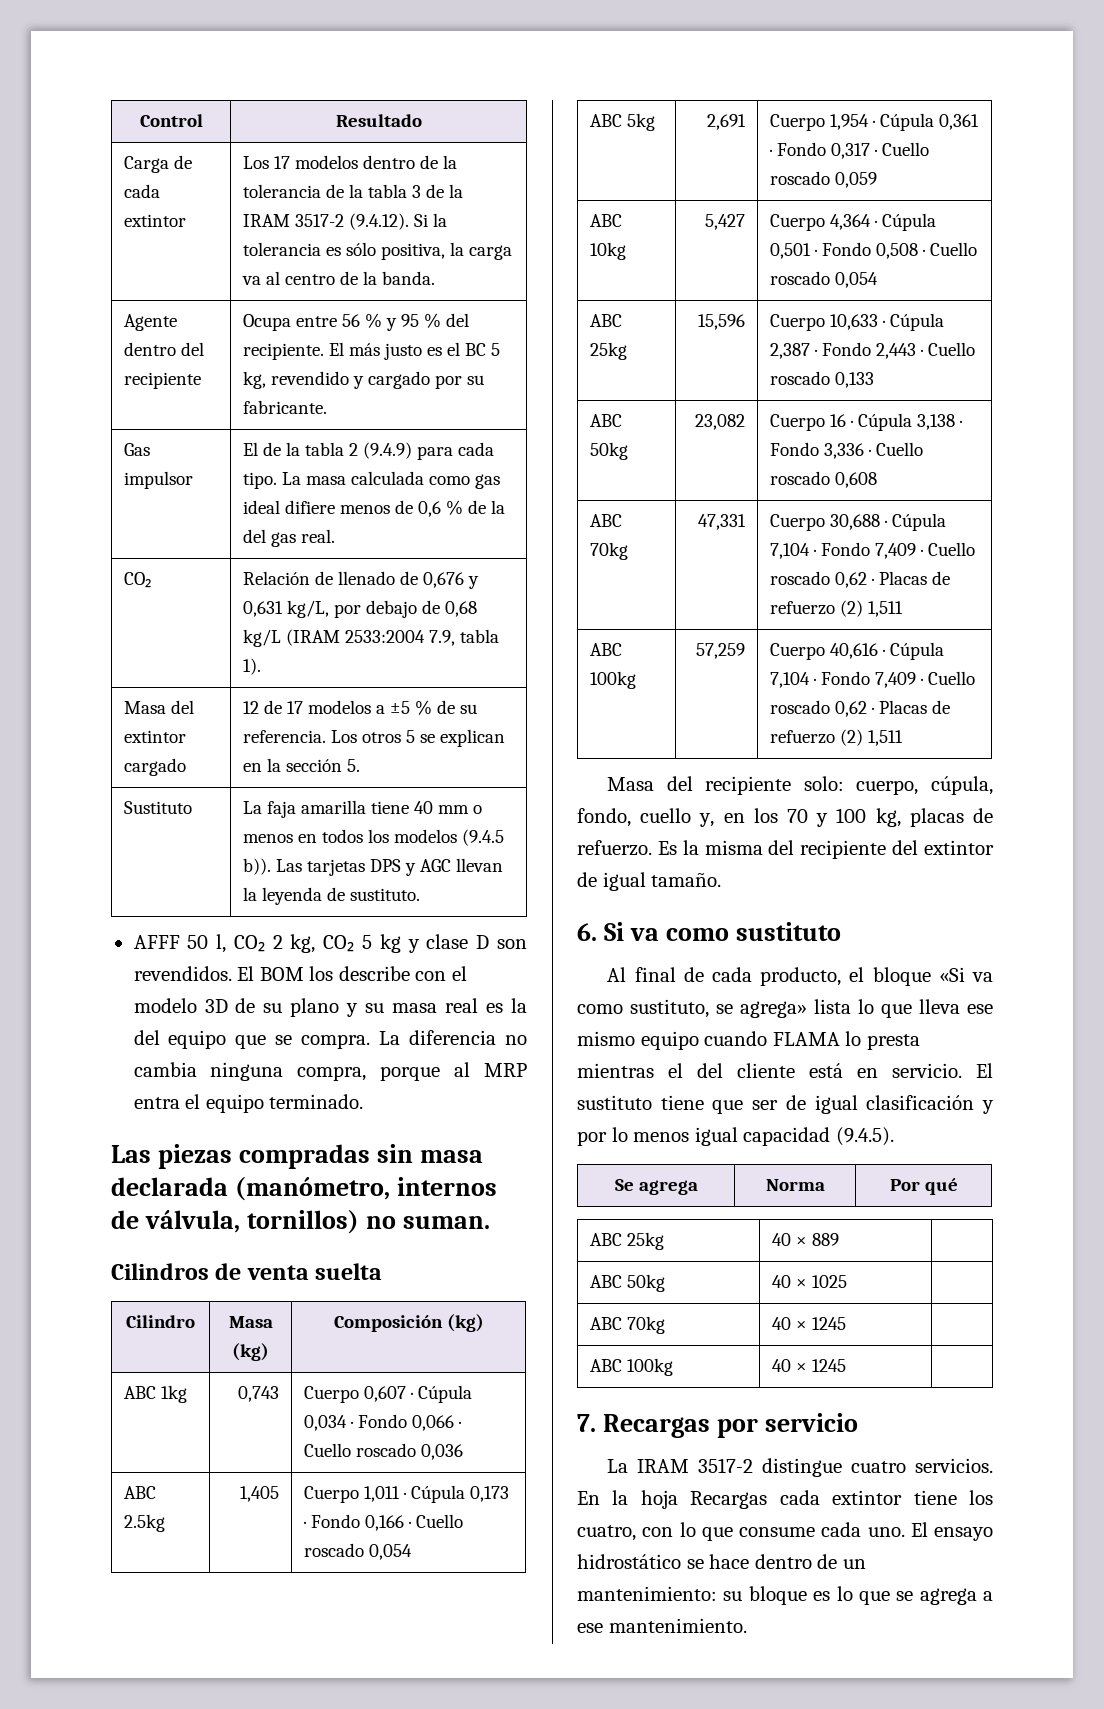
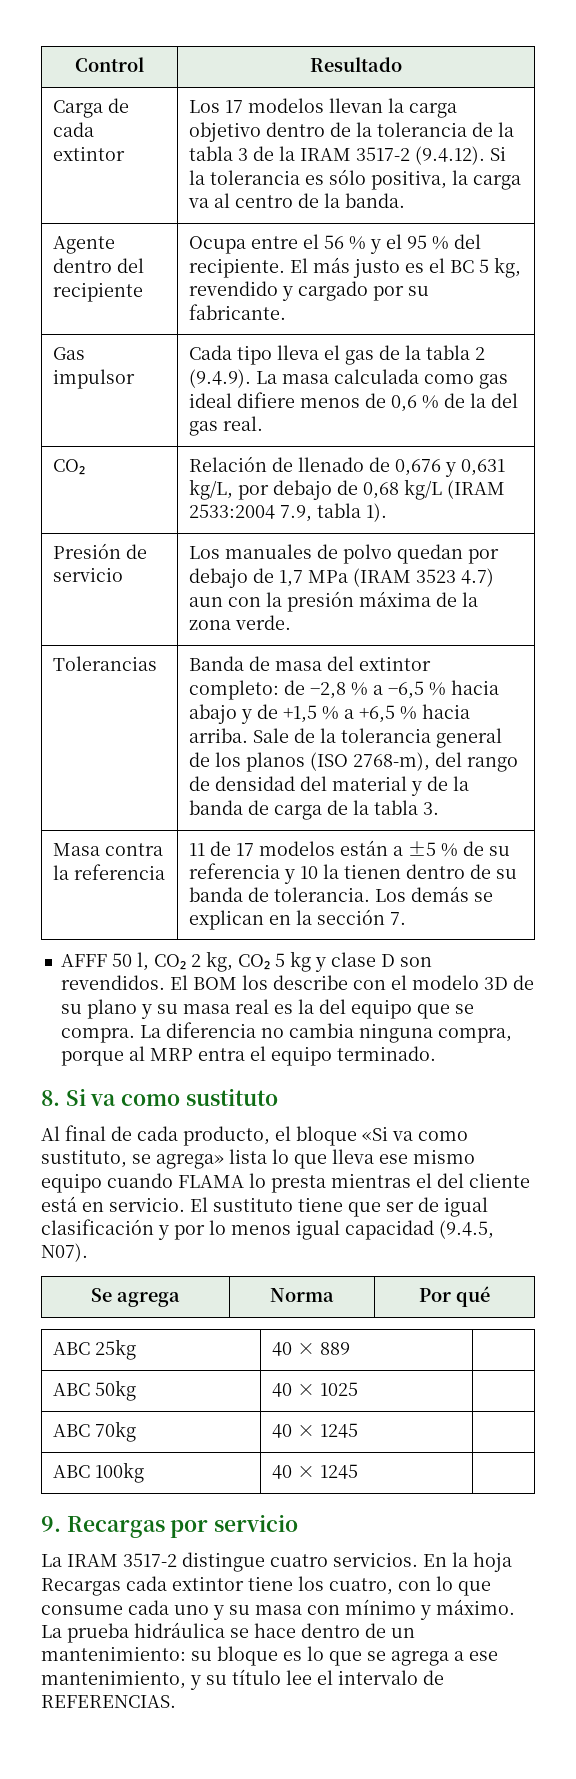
- Carga de cada extintor | Los 17 modelos dentro de la tolerancia de la tabla 3 de la IRAM 3517-2 (9.4.12). Si la tolerancia es sólo positiva, la carga va al centro de la banda.
+ Carga de cada extintor | Los 17 modelos llevan la carga objetivo dentro de la tolerancia de la tabla 3 de la IRAM 3517-2 (9.4.12). Si la tolerancia es sólo positiva, la carga va al centro de la banda.
- Agente dentro del recipiente | Ocupa entre 56 % y 95 % del recipiente. El más justo es el BC 5 kg, revendido y cargado por su fabricante.
+ Agente dentro del recipiente | Ocupa entre el 56 % y el 95 % del recipiente. El más justo es el BC 5 kg, revendido y cargado por su fabricante.
- Gas impulsor | El de la tabla 2 (9.4.9) para cada tipo. La masa calculada como gas ideal difiere menos de 0,6 % de la del gas real.
+ Gas impulsor | Cada tipo lleva el gas de la tabla 2 (9.4.9). La masa calculada como gas ideal difiere menos de 0,6 % de la del gas real.
- Masa del extintor cargado | 12 de 17 modelos a ±5 % de su referencia. Los otros 5 se explican en la sección 5.
- Sustituto | La faja amarilla tiene 40 mm o menos en todos los modelos (9.4.5 b)). Las tarjetas DPS y AGC llevan la leyenda de sustituto.
+ Presión de servicio | Los manuales de polvo quedan por debajo de 1,7 MPa (IRAM 3523 4.7) aun con la presión máxima de la zona verde.
+ Tolerancias | Banda de masa del extintor completo: de −2,8 % a −6,5 % hacia abajo y de +1,5 % a +6,5 % hacia arriba. Sale de la tolerancia general de los planos (ISO 2768-m), del rango de densidad del material y de la banda de carga de la tabla 3.
+ Masa contra la referencia | 11 de 17 modelos están a ±5 % de su referencia y 10 la tienen dentro de su banda de tolerancia. Los demás se explican en la sección 7.
- Las piezas compradas sin masa declarada (manómetro, internos de válvula, tornillos) no suman.
- Cilindros de venta suelta
- Cilindro | Masa (kg) | Composición (kg)
- ABC 1kg | 0,743 | Cuerpo 0,607 · Cúpula 0,034 · Fondo 0,066 · Cuello roscado 0,036
- ABC 2.5kg | 1,405 | Cuerpo 1,011 · Cúpula 0,173 · Fondo 0,166 · Cuello roscado 0,054
- ABC 5kg | 2,691 | Cuerpo 1,954 · Cúpula 0,361 · Fondo 0,317 · Cuello roscado 0,059
- ABC 10kg | 5,427 | Cuerpo 4,364 · Cúpula 0,501 · Fondo 0,508 · Cuello roscado 0,054
- ABC 25kg | 15,596 | Cuerpo 10,633 · Cúpula 2,387 · Fondo 2,443 · Cuello roscado 0,133
- ABC 50kg | 23,082 | Cuerpo 16 · Cúpula 3,138 · Fondo 3,336 · Cuello roscado 0,608
- ABC 70kg | 47,331 | Cuerpo 30,688 · Cúpula 7,104 · Fondo 7,409 · Cuello roscado 0,62 · Placas de refuerzo (2) 1,511
- ABC 100kg | 57,259 | Cuerpo 40,616 · Cúpula 7,104 · Fondo 7,409 · Cuello roscado 0,62 · Placas de refuerzo (2) 1,511
- Masa del recipiente solo: cuerpo, cúpula, fondo, cuello y, en los 70 y 100 kg, placas de refuerzo. Es la misma del recipiente del extintor de igual tamaño.
- 6. Si va como sustituto
+ 8. Si va como sustituto
- El sustituto tiene que ser de igual clasificación y por lo menos igual capacidad (9.4.5).
+ El sustituto tiene que ser de igual clasificación y por lo menos igual capacidad (9.4.5, N07).
- 7. Recargas por servicio
+ 9. Recargas por servicio
- En la hoja Recargas cada extintor tiene los cuatro, con lo que consume cada uno. El ensayo hidrostático se hace dentro de un mantenimiento: su bloque es lo que se agrega a ese mantenimiento.
+ En la hoja Recargas cada extintor tiene los cuatro, con lo que consume cada uno y su masa con mínimo y máximo. La prueba hidráulica se hace dentro de un mantenimiento: su bloque es lo que se agrega a ese mantenimiento, y su título lee el intervalo de REFERENCIAS.

